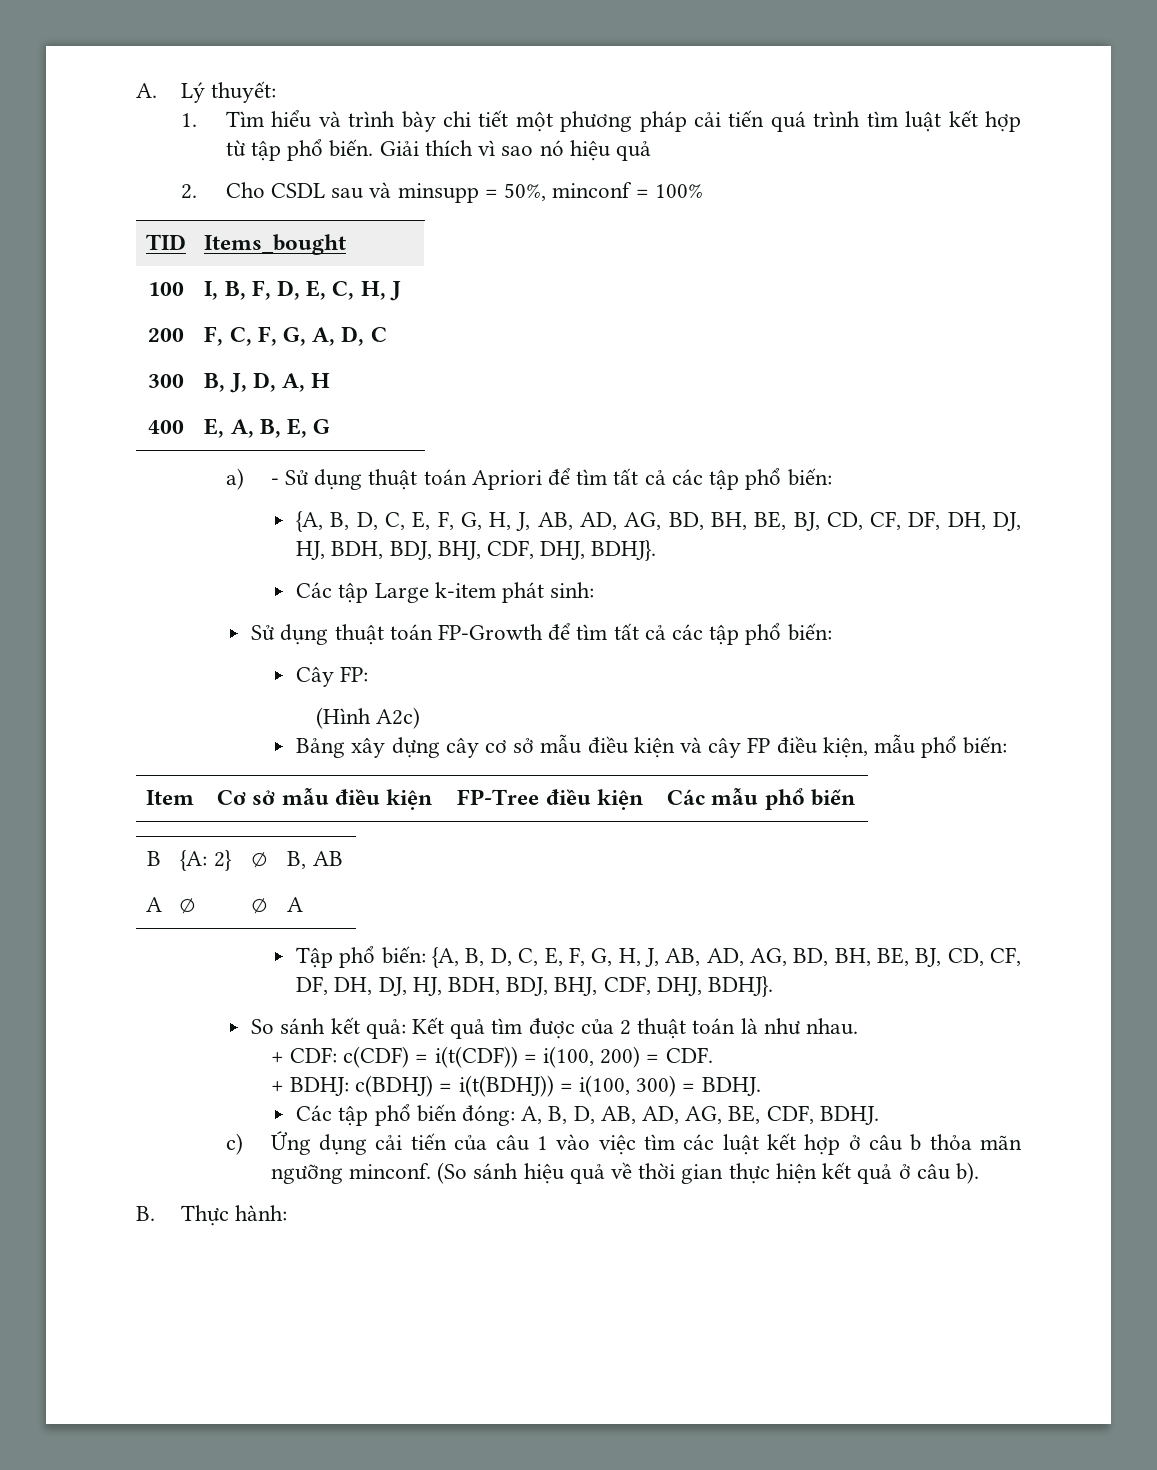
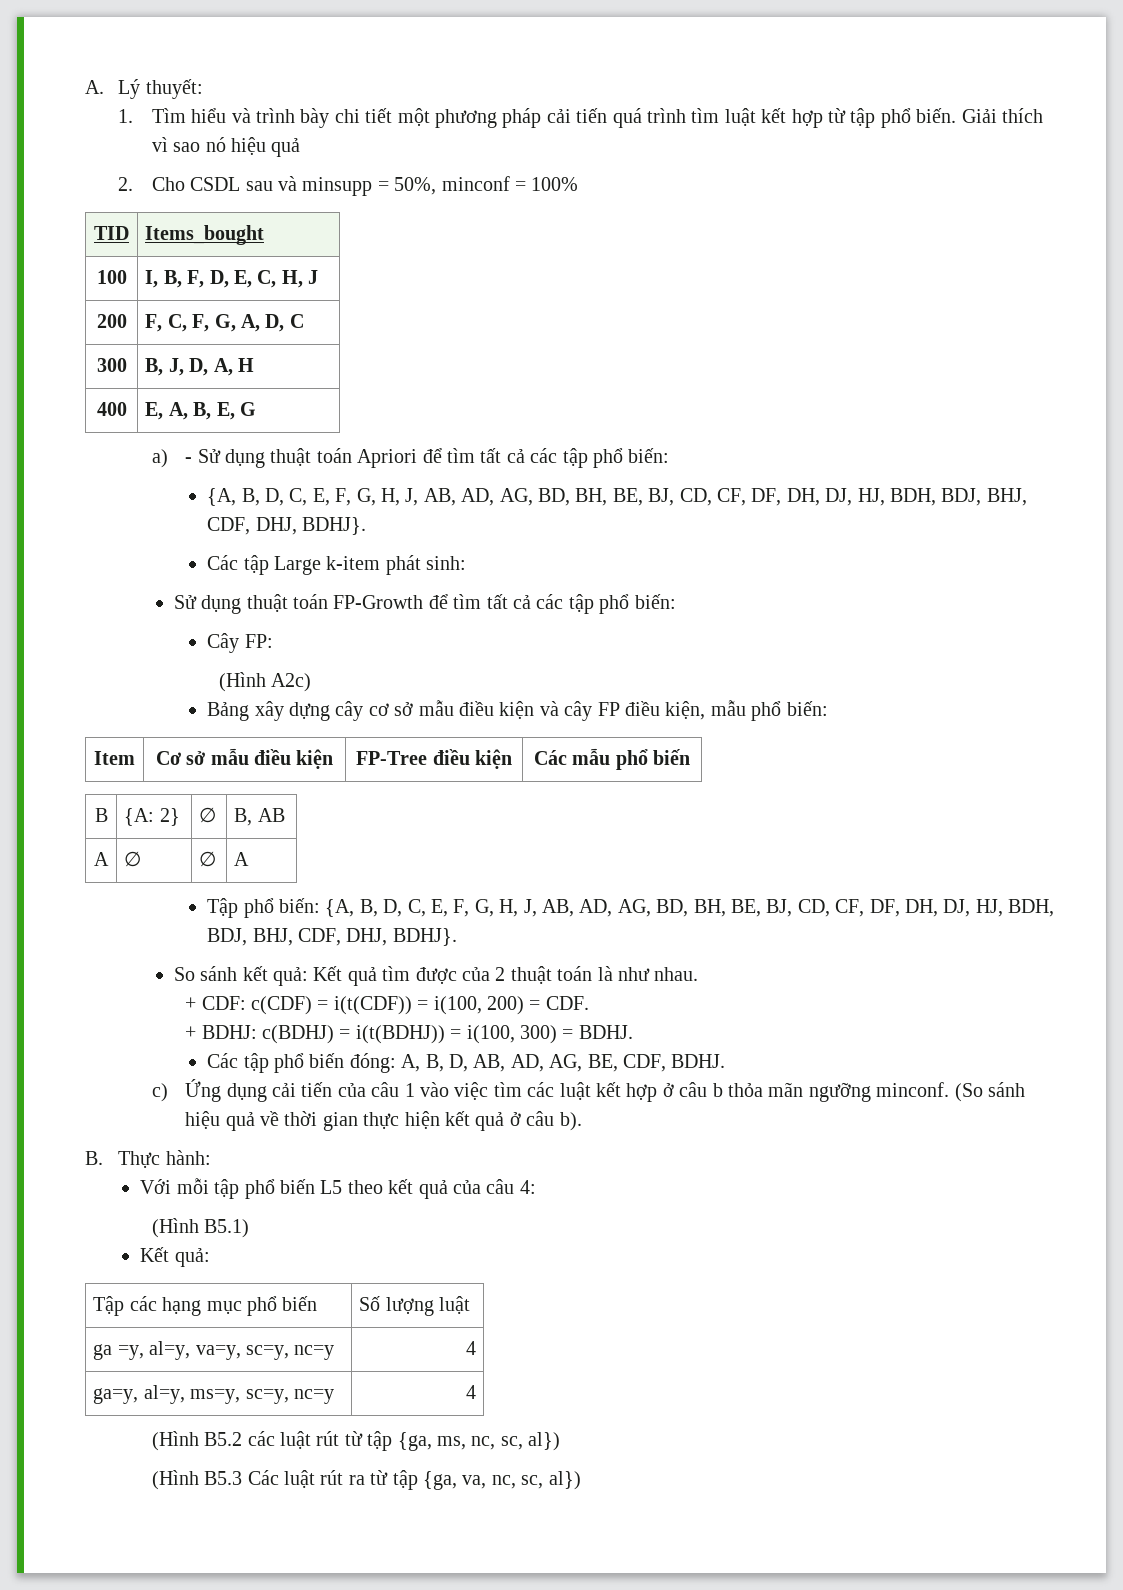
+ Với mỗi tập phổ biến L5 theo kết quả của câu 4:
+ (Hình B5.1)
+ Kết quả:
+ Tập các hạng mục phổ biến | Số lượng luật
+ ga =y, al=y, va=y, sc=y, nc=y | 4
+ ga=y, al=y, ms=y, sc=y, nc=y | 4
+ (Hình B5.2 các luật rút từ tập {ga, ms, nc, sc, al})
+ (Hình B5.3 Các luật rút ra từ tập {ga, va, nc, sc, al})

